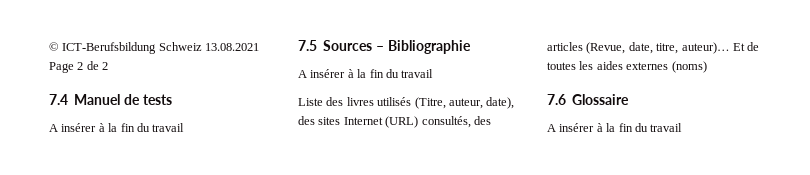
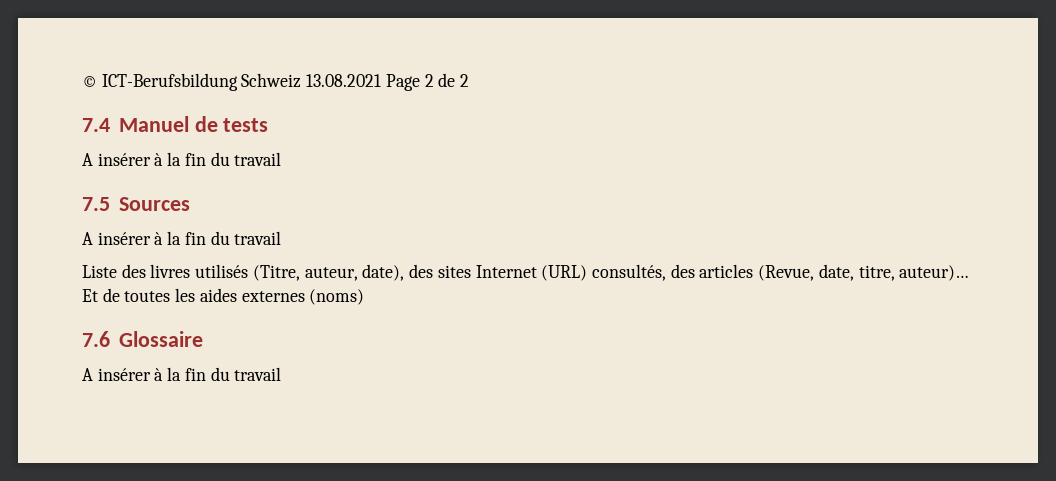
- 7.5 Sources – Bibliographie
+ 7.5 Sources

